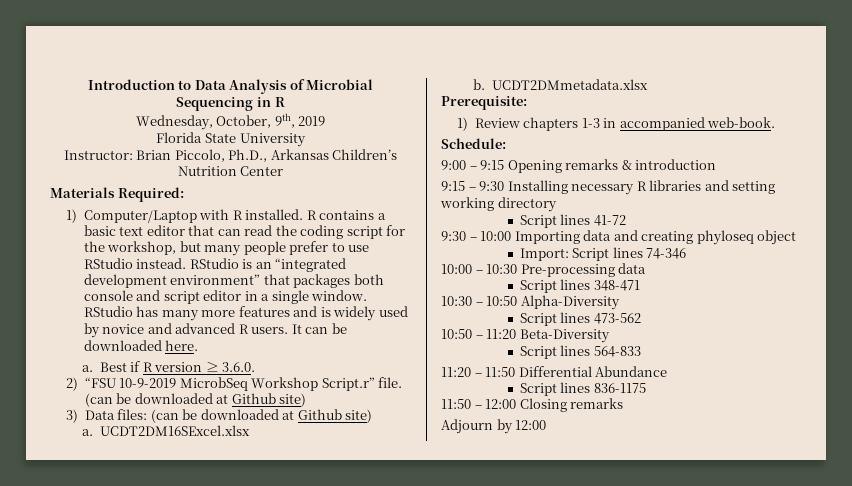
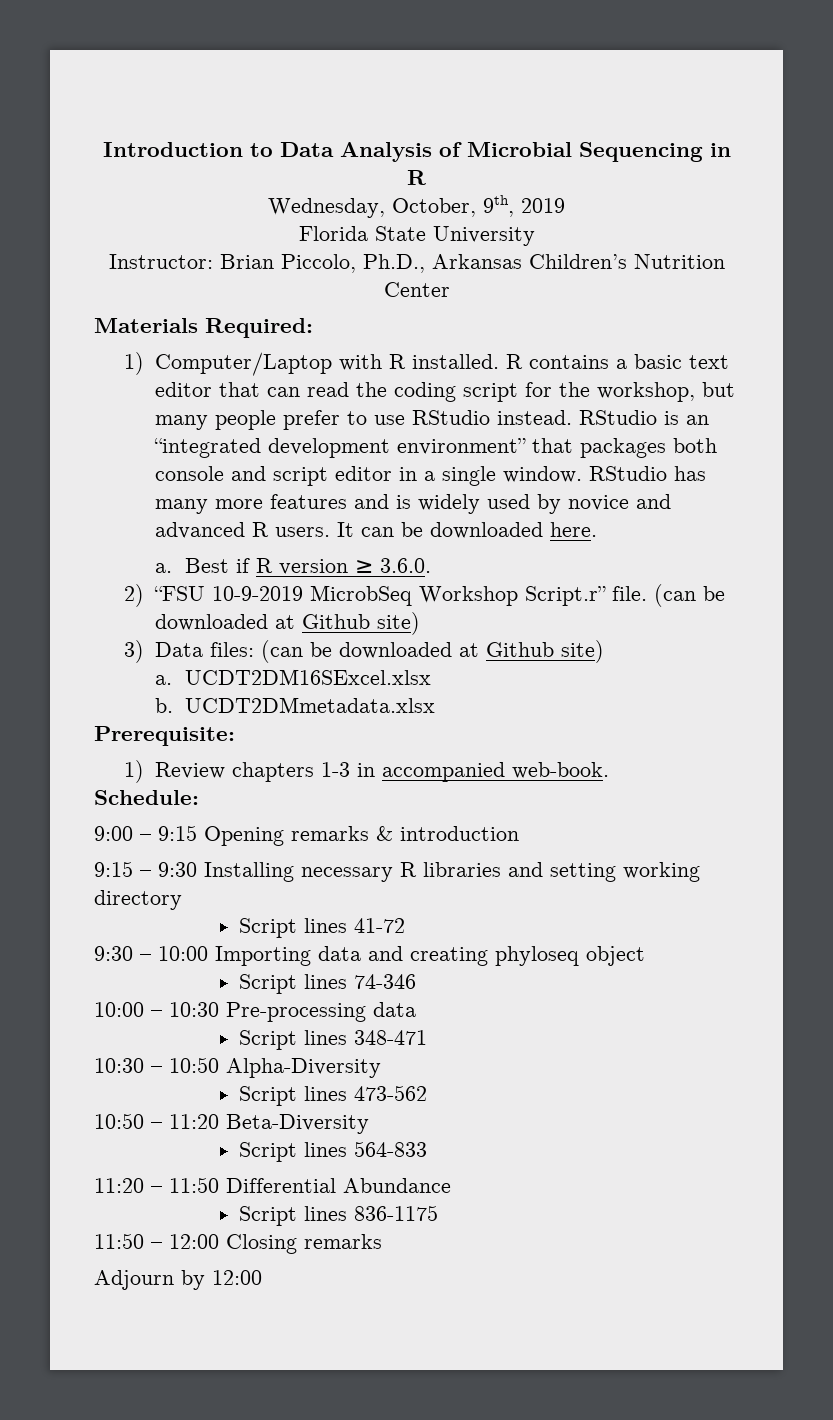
- Import: Script lines 74-346
+ Script lines 74-346

